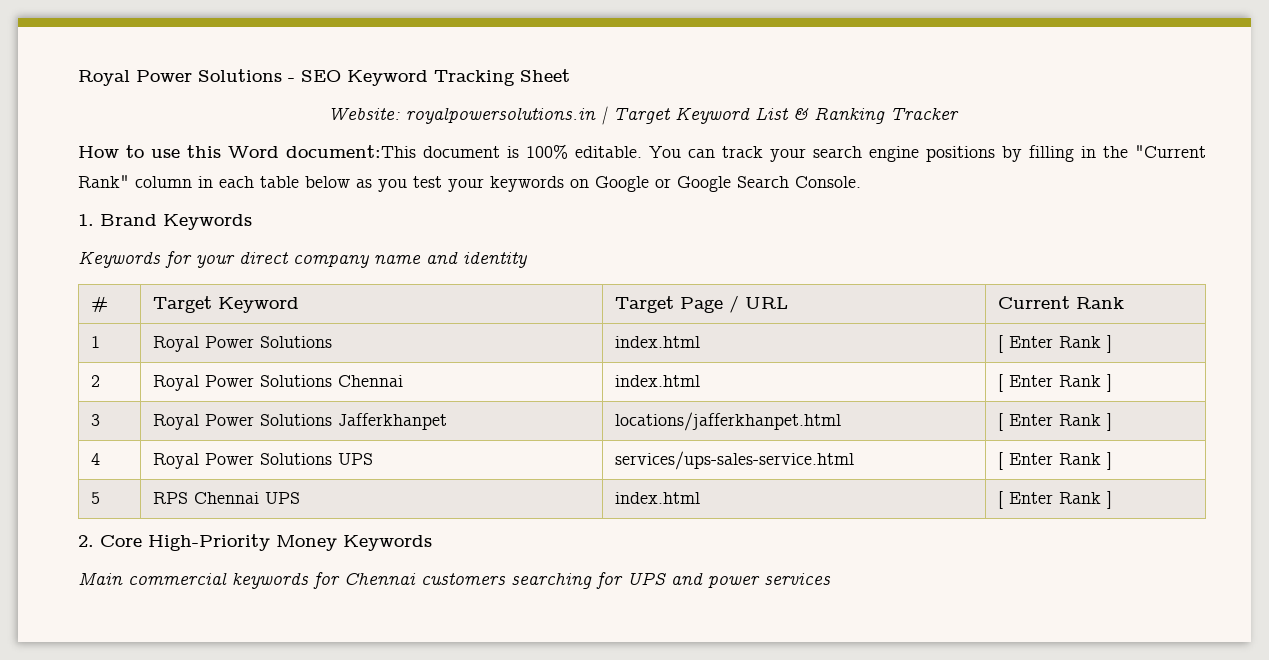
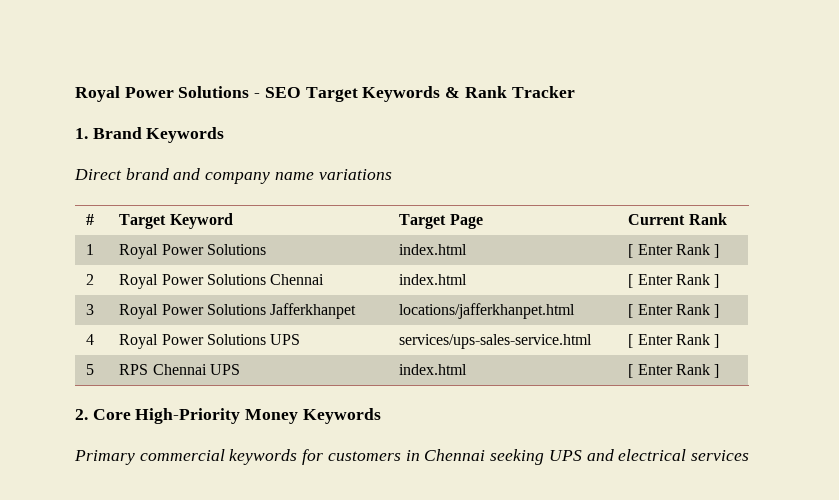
- Royal Power Solutions - SEO Keyword Tracking Sheet
- Website: royalpowersolutions.in | Target Keyword List & Ranking Tracker
- How to use this Word document:This document is 100% editable. You can track your search engine positions by filling in the "Current Rank" column in each table below as you test your keywords on Google or Google Search Console.
+ Royal Power Solutions - SEO Target Keywords & Rank Tracker
  1. Brand Keywords
- Keywords for your direct company name and identity
+ Direct brand and company name variations
- # | Target Keyword | Target Page / URL | Current Rank
+ # | Target Keyword | Target Page | Current Rank
- Main commercial keywords for Chennai customers searching for UPS and power services
+ Primary commercial keywords for customers in Chennai seeking UPS and electrical services

